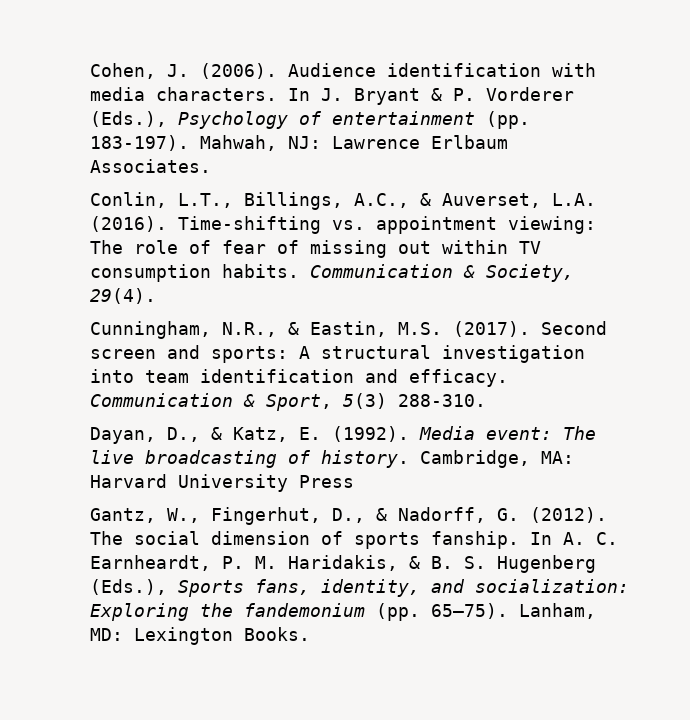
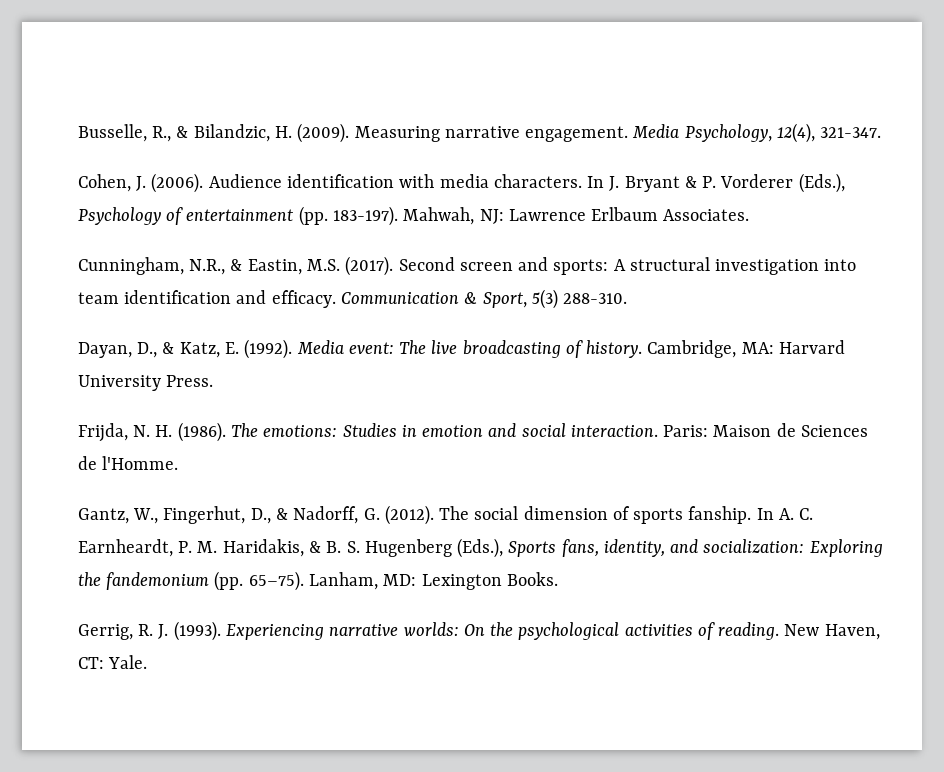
+ Busselle, R., & Bilandzic, H. (2009). Measuring narrative engagement. Media Psychology, 12(4), 321-347.
- Conlin, L.T., Billings, A.C., & Auverset, L.A. (2016). Time-shifting vs. appointment viewing: The role of fear of missing out within TV consumption habits. Communication & Society, 29(4).
- Cambridge, MA: Harvard University Press
+ Cambridge, MA: Harvard University Press.
+ Frijda, N. H. (1986). The emotions: Studies in emotion and social interaction. Paris: Maison de Sciences de l'Homme.
+ Gerrig, R. J. (1993). Experiencing narrative worlds: On the psychological activities of reading. New Haven, CT: Yale.

